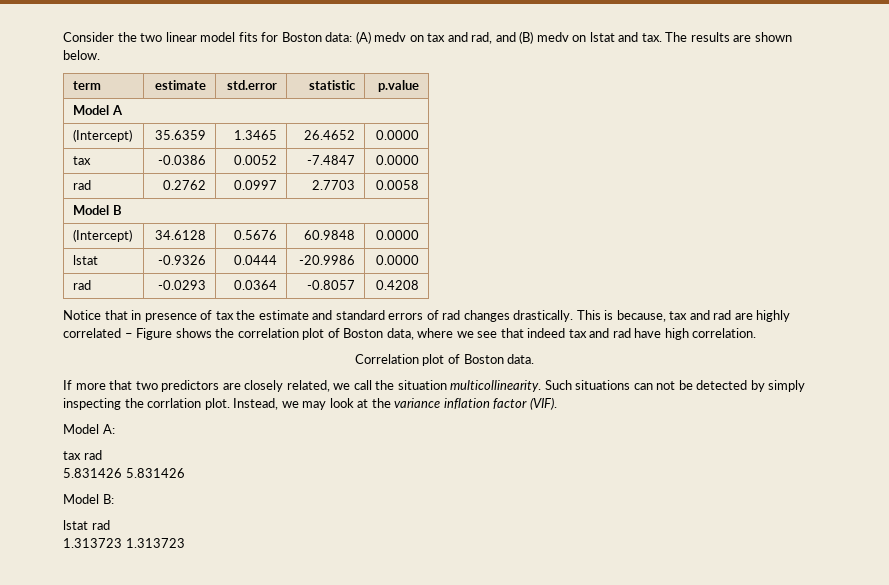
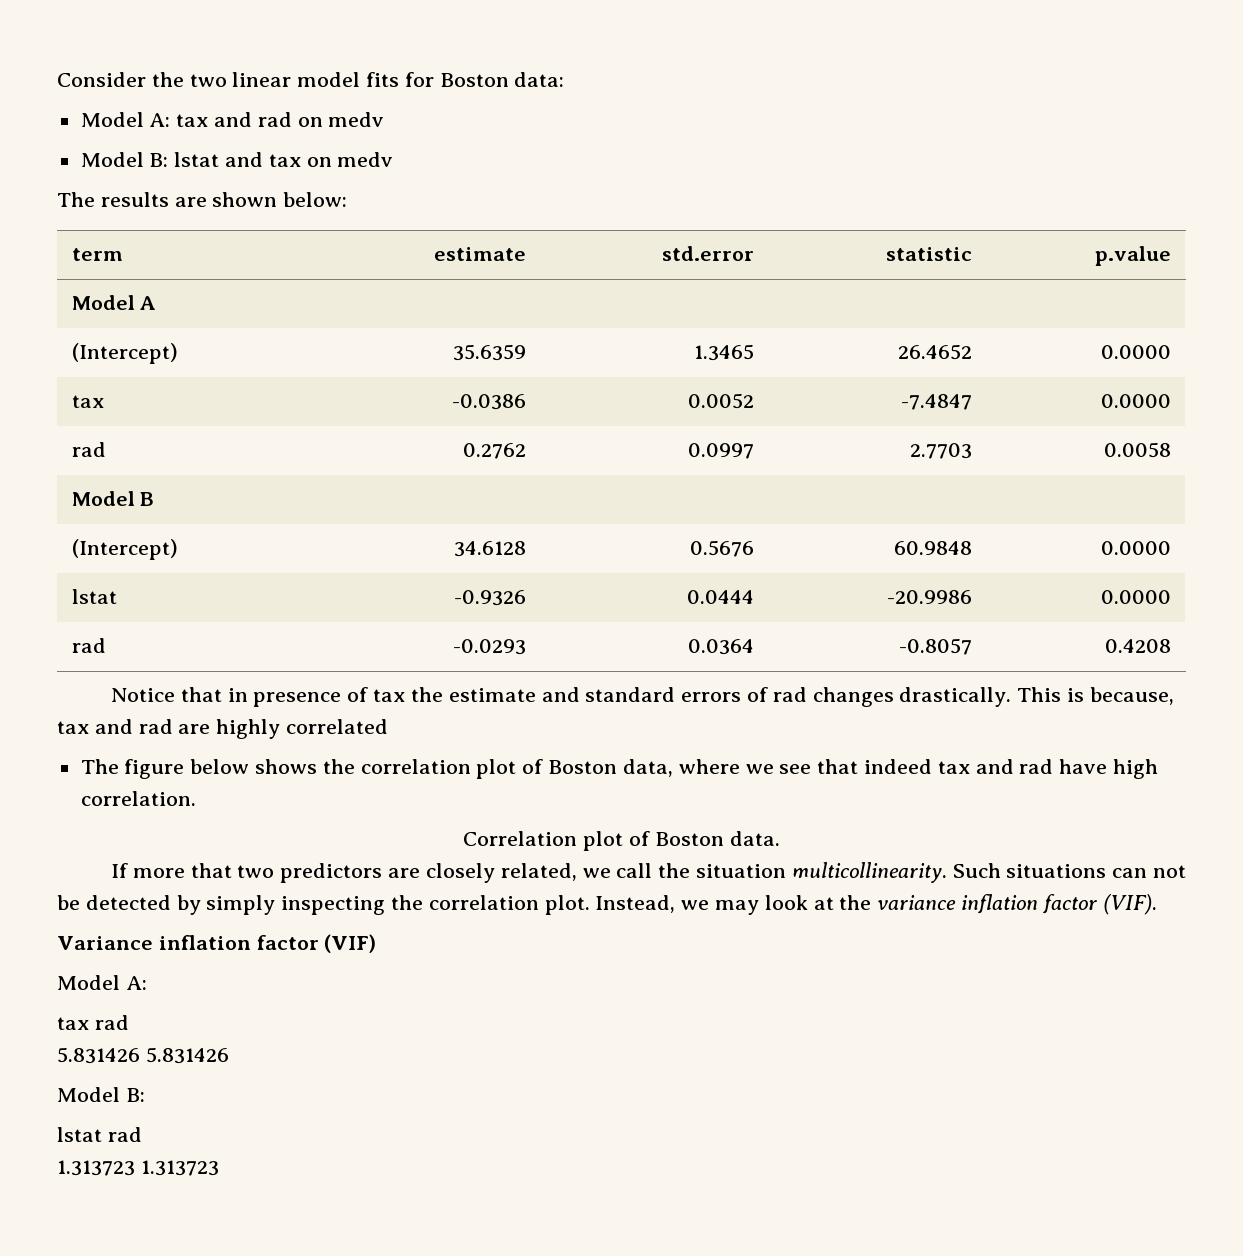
- Consider the two linear model fits for Boston data: (A) medv on tax and rad, and (B) medv on lstat and tax. The results are shown below.
+ Consider the two linear model fits for Boston data:
+ Model A: tax and rad on medv
+ Model B: lstat and tax on medv
+ The results are shown below:
- This is because, tax and rad are highly correlated – Figure shows the correlation plot of Boston data, where we see that indeed tax and rad have high correlation.
+ This is because, tax and rad are highly correlated
+ The figure below shows the correlation plot of Boston data, where we see that indeed tax and rad have high correlation.
- Such situations can not be detected by simply inspecting the corrlation plot.
+ Such situations can not be detected by simply inspecting the correlation plot.
+ Variance inflation factor (VIF)

